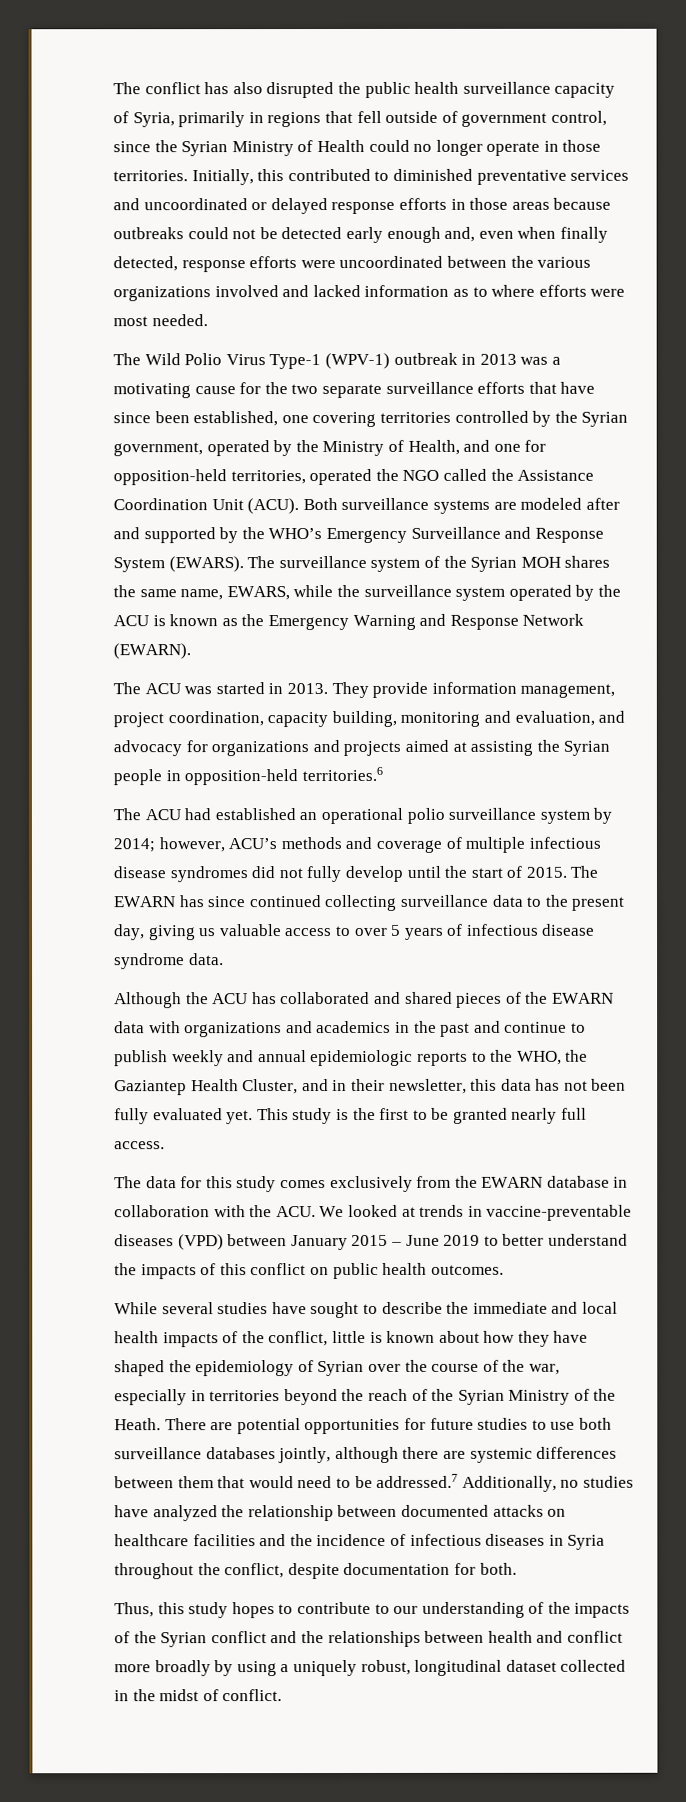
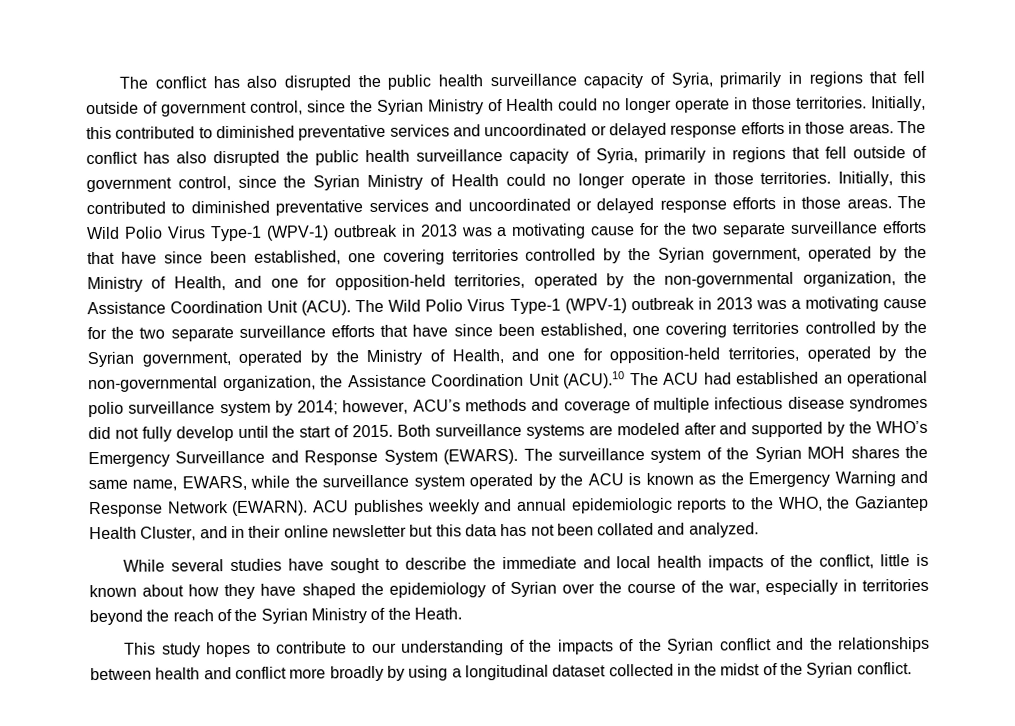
- Initially, this contributed to diminished preventative services and uncoordinated or delayed response efforts in those areas because outbreaks could not be detected early enough and, even when finally detected, response efforts were uncoordinated between the various organizations involved and lacked information as to where efforts were most needed.
- The Wild Polio Virus Type-1 (WPV-1) outbreak in 2013 was a motivating cause for the two separate surveillance efforts that have since been established, one covering territories controlled by the Syrian government, operated by the Ministry of Health, and one for opposition-held territories, operated the NGO called the Assistance Coordination Unit (ACU).
+ Initially, this contributed to diminished preventative services and uncoordinated or delayed response efforts in those areas. The conflict has also disrupted the public health surveillance capacity of Syria, primarily in regions that fell outside of government control, since the Syrian Ministry of Health could no longer operate in those territories. Initially, this contributed to diminished preventative services and uncoordinated or delayed response efforts in those areas. The Wild Polio Virus Type-1 (WPV-1) outbreak in 2013 was a motivating cause for the two separate surveillance efforts that have since been established, one covering territories controlled by the Syrian government, operated by the Ministry of Health, and one for opposition-held territories, operated by the non-governmental organization, the Assistance Coordination Unit (ACU).
+ The Wild Polio Virus Type-1 (WPV-1) outbreak in 2013 was a motivating cause for the two separate surveillance efforts that have since been established, one covering territories controlled by the Syrian government, operated by the Ministry of Health, and one for opposition-held territories, operated by the non-governmental organization, the Assistance Coordination Unit (ACU).10 The ACU had established an operational polio surveillance system by 2014; however, ACU’s methods and coverage of multiple infectious disease syndromes did not fully develop until the start of 2015.
- The surveillance system of the Syrian MOH shares the same name, EWARS, while the surveillance system operated by the ACU is known as the Emergency Warning and Response Network (EWARN).
- The ACU was started in 2013. They provide information management, project coordination, capacity building, monitoring and evaluation, and advocacy for organizations and projects aimed at assisting the Syrian people in opposition-held territories.6
- The ACU had established an operational polio surveillance system by 2014; however, ACU’s methods and coverage of multiple infectious disease syndromes did not fully develop until the start of 2015. The EWARN has since continued collecting surveillance data to the present day, giving us valuable access to over 5 years of infectious disease syndrome data.
- Although the ACU has collaborated and shared pieces of the EWARN data with organizations and academics in the past and continue to publish weekly and annual epidemiologic reports to the WHO, the Gaziantep Health Cluster, and in their newsletter, this data has not been fully evaluated yet. This study is the first to be granted nearly full access.
- The data for this study comes exclusively from the EWARN database in collaboration with the ACU. We looked at trends in vaccine-preventable diseases (VPD) between January 2015 – June 2019 to better understand the impacts of this conflict on public health outcomes.
+ The surveillance system of the Syrian MOH shares the same name, EWARS, while the surveillance system operated by the ACU is known as the Emergency Warning and Response Network (EWARN). ACU publishes weekly and annual epidemiologic reports to the WHO, the Gaziantep Health Cluster, and in their online newsletter but this data has not been collated and analyzed.
- While several studies have sought to describe the immediate and local health impacts of the conflict, little is known about how they have shaped the epidemiology of Syrian over the course of the war, especially in territories beyond the reach of the Syrian Ministry of the Heath. There are potential opportunities for future studies to use both surveillance databases jointly, although there are systemic differences between them that would need to be addressed.7 Additionally, no studies have analyzed the relationship between documented attacks on healthcare facilities and the incidence of infectious diseases in Syria throughout the conflict, despite documentation for both.
- Thus, this study hopes to contribute to our understanding of the impacts of the Syrian conflict and the relationships between health and conflict more broadly by using a uniquely robust, longitudinal dataset collected in the midst of conflict.
+ While several studies have sought to describe the immediate and local health impacts of the conflict, little is known about how they have shaped the epidemiology of Syrian over the course of the war, especially in territories beyond the reach of the Syrian Ministry of the Heath.
+ This study hopes to contribute to our understanding of the impacts of the Syrian conflict and the relationships between health and conflict more broadly by using a longitudinal dataset collected in the midst of the Syrian conflict.

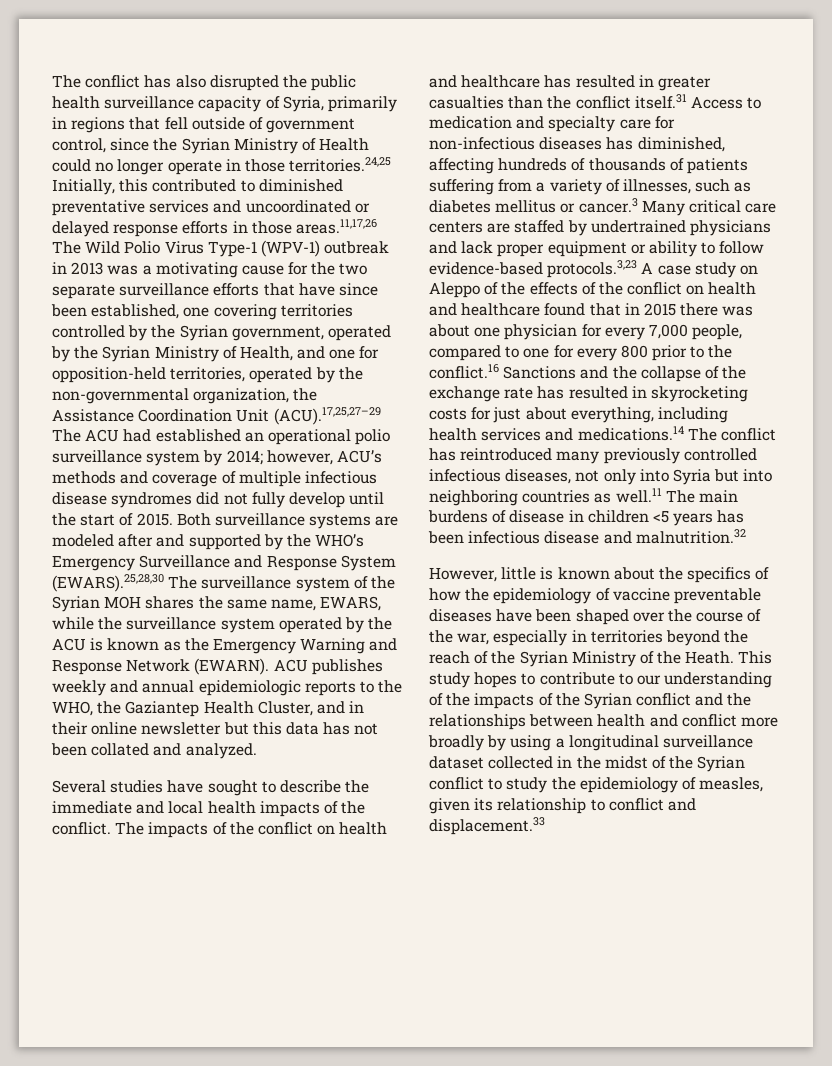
- The conflict has also disrupted the public health surveillance capacity of Syria, primarily in regions that fell outside of government control, since the Syrian Ministry of Health could no longer operate in those territories. Initially, this contributed to diminished preventative services and uncoordinated or delayed response efforts in those areas. The conflict has also disrupted the public health surveillance capacity of Syria, primarily in regions that fell outside of government control, since the Syrian Ministry of Health could no longer operate in those territories. Initially, this contributed to diminished preventative services and uncoordinated or delayed response efforts in those areas. The Wild Polio Virus Type-1 (WPV-1) outbreak in 2013 was a motivating cause for the two separate surveillance efforts that have since been established, one covering territories controlled by the Syrian government, operated by the Ministry of Health, and one for opposition-held territories, operated by the non-governmental organization, the Assistance Coordination Unit (ACU). The Wild Polio Virus Type-1 (WPV-1) outbreak in 2013 was a motivating cause for the two separate surveillance efforts that have since been established, one covering territories controlled by the Syrian government, operated by the Ministry of Health, and one for opposition-held territories, operated by the non-governmental organization, the Assistance Coordination Unit (ACU).10 The ACU had established an operational polio surveillance system by 2014;
+ The conflict has also disrupted the public health surveillance capacity of Syria, primarily in regions that fell outside of government control, since the Syrian Ministry of Health could no longer operate in those territories.24,25 Initially, this contributed to diminished preventative services and uncoordinated or delayed response efforts in those areas.11,17,26 The Wild Polio Virus Type-1 (WPV-1) outbreak in 2013 was a motivating cause for the two separate surveillance efforts that have since been established, one covering territories controlled by the Syrian government, operated by the Syrian Ministry of Health, and one for opposition-held territories, operated by the non-governmental organization, the Assistance Coordination Unit (ACU).17,25,27–29 The ACU had established an operational polio surveillance system by 2014;
- Both surveillance systems are modeled after and supported by the WHO’s Emergency Surveillance and Response System (EWARS). The surveillance system of the Syrian MOH shares the same name, EWARS, while the surveillance system operated by the ACU is known as the Emergency Warning and Response Network (EWARN).
+ Both surveillance systems are modeled after and supported by the WHO’s Emergency Surveillance and Response System (EWARS).25,28,30 The surveillance system of the Syrian MOH shares the same name, EWARS, while the surveillance system operated by the ACU is known as the Emergency Warning and Response Network (EWARN).
- While several studies have sought to describe the immediate and local health impacts of the conflict, little is known about how they have shaped the epidemiology of Syrian over the course of the war, especially in territories beyond the reach of the Syrian Ministry of the Heath.
- This study hopes to contribute to our understanding of the impacts of the Syrian conflict and the relationships between health and conflict more broadly by using a longitudinal dataset collected in the midst of the Syrian conflict.
+ Several studies have sought to describe the immediate and local health impacts of the conflict. The impacts of the conflict on health and healthcare has resulted in greater casualties than the conflict itself.31 Access to medication and specialty care for non-infectious diseases has diminished, affecting hundreds of thousands of patients suffering from a variety of illnesses, such as diabetes mellitus or cancer.3 Many critical care centers are staffed by undertrained physicians and lack proper equipment or ability to follow evidence-based protocols.3,23 A case study on Aleppo of the effects of the conflict on health and healthcare found that in 2015 there was about one physician for every 7,000 people, compared to one for every 800 prior to the conflict.16 Sanctions and the collapse of the exchange rate has resulted in skyrocketing costs for just about everything, including health services and medications.14 The conflict has reintroduced many previously controlled infectious diseases, not only into Syria but into neighboring countries as well.11 The main burdens of disease in children <5 years has been infectious disease and malnutrition.32
+ However, little is known about the specifics of how the epidemiology of vaccine preventable diseases have been shaped over the course of the war, especially in territories beyond the reach of the Syrian Ministry of the Heath. This study hopes to contribute to our understanding of the impacts of the Syrian conflict and the relationships between health and conflict more broadly by using a longitudinal surveillance dataset collected in the midst of the Syrian conflict to study the epidemiology of measles, given its relationship to conflict and displacement.33

